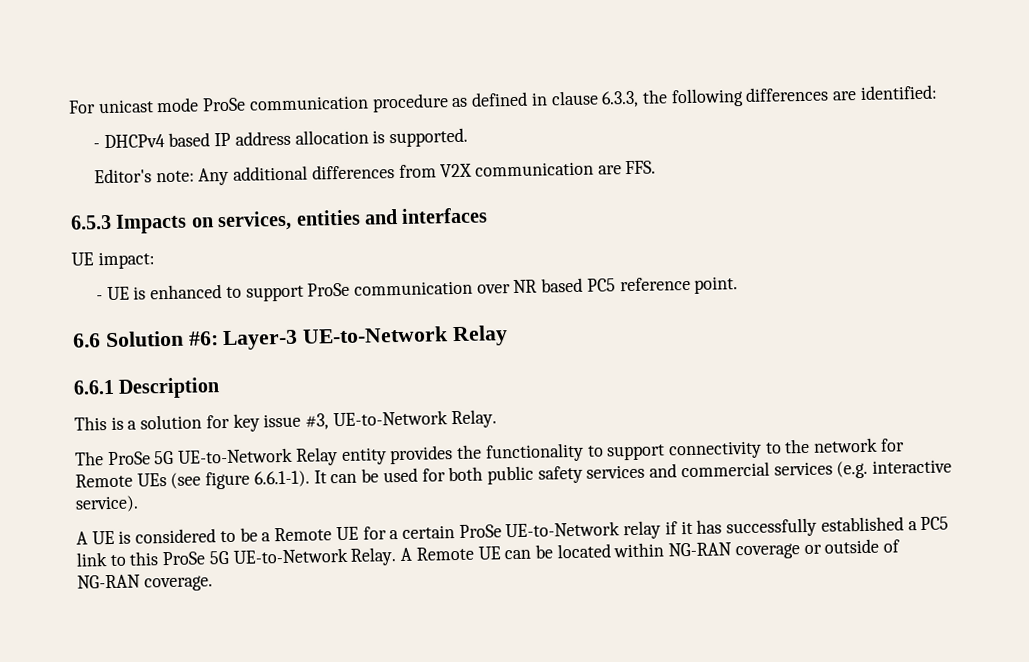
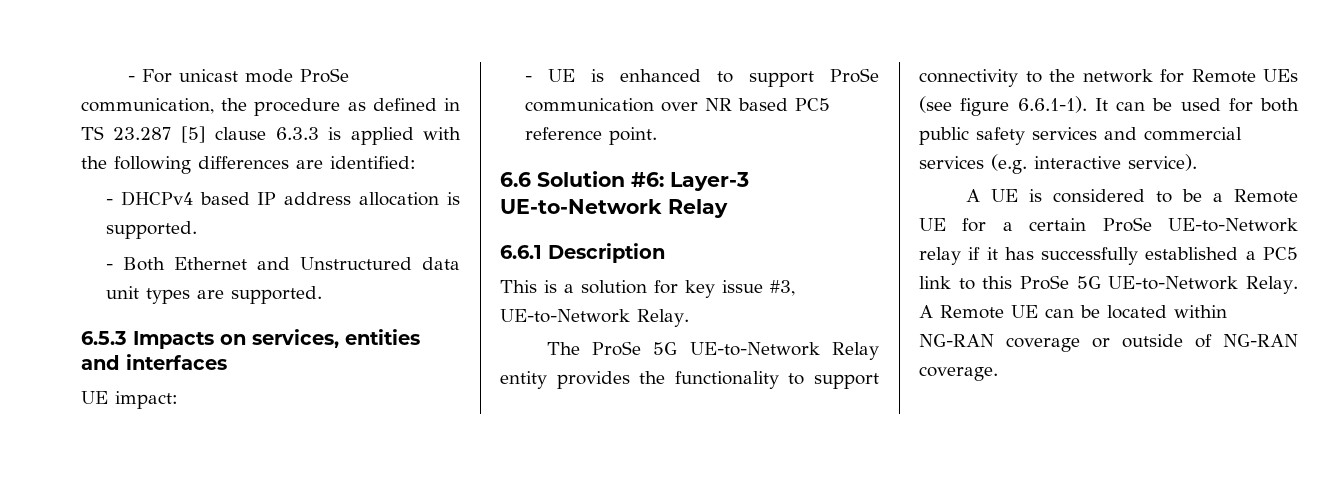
- For unicast mode ProSe communication procedure as defined in clause 6.3.3, the following differences are identified:
+ - For unicast mode ProSe communication, the procedure as defined in TS 23.287 [5] clause 6.3.3 is applied with the following differences are identified:
- Editor's note: Any additional differences from V2X communication are FFS.
+ - Both Ethernet and Unstructured data unit types are supported.

